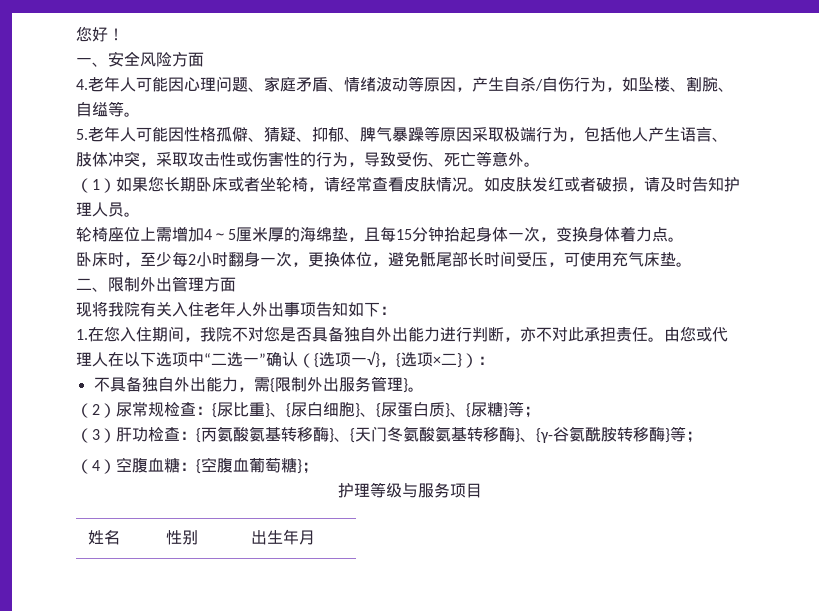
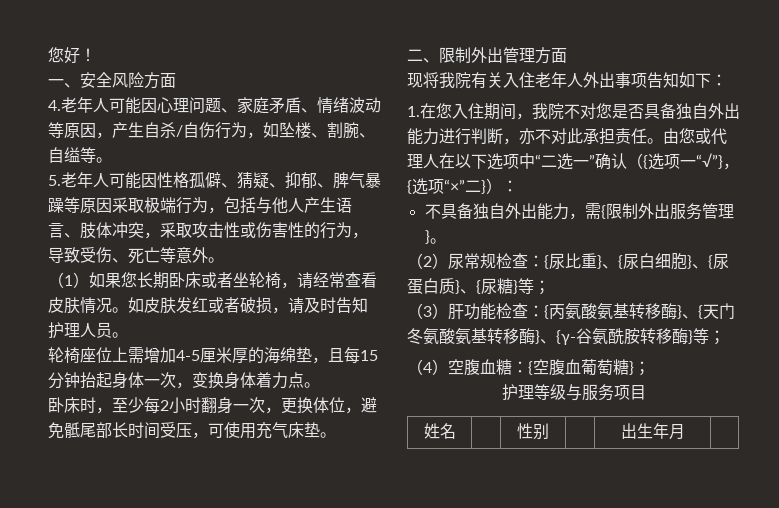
- 5.老年人可能因性格孤僻、猜疑、抑郁、脾气暴躁等原因采取极端行为，包括他人产生语言、肢体冲突，采取攻击性或伤害性的行为，导致受伤、死亡等意外。
+ 5.老年人可能因性格孤僻、猜疑、抑郁、脾气暴躁等原因采取极端行为，包括与他人产生语言、肢体冲突，采取攻击性或伤害性的行为，导致受伤、死亡等意外。
- 轮椅座位上需增加4～5厘米厚的海绵垫，且每15分钟抬起身体一次，变换身体着力点。
+ 轮椅座位上需增加4-5厘米厚的海绵垫，且每15分钟抬起身体一次，变换身体着力点。
- 由您或代理人在以下选项中“二选一”确认（{选项一√}，{选项×二}）：
+ 由您或代理人在以下选项中“二选一”确认（{选项一“√”}，{选项“×”二}）：
- （3）肝功检查：{丙氨酸氨基转移酶}、{天门冬氨酸氨基转移酶}、{γ-谷氨酰胺转移酶}等；
+ （3）肝功能检查：{丙氨酸氨基转移酶}、{天门冬氨酸氨基转移酶}、{γ-谷氨酰胺转移酶}等；

